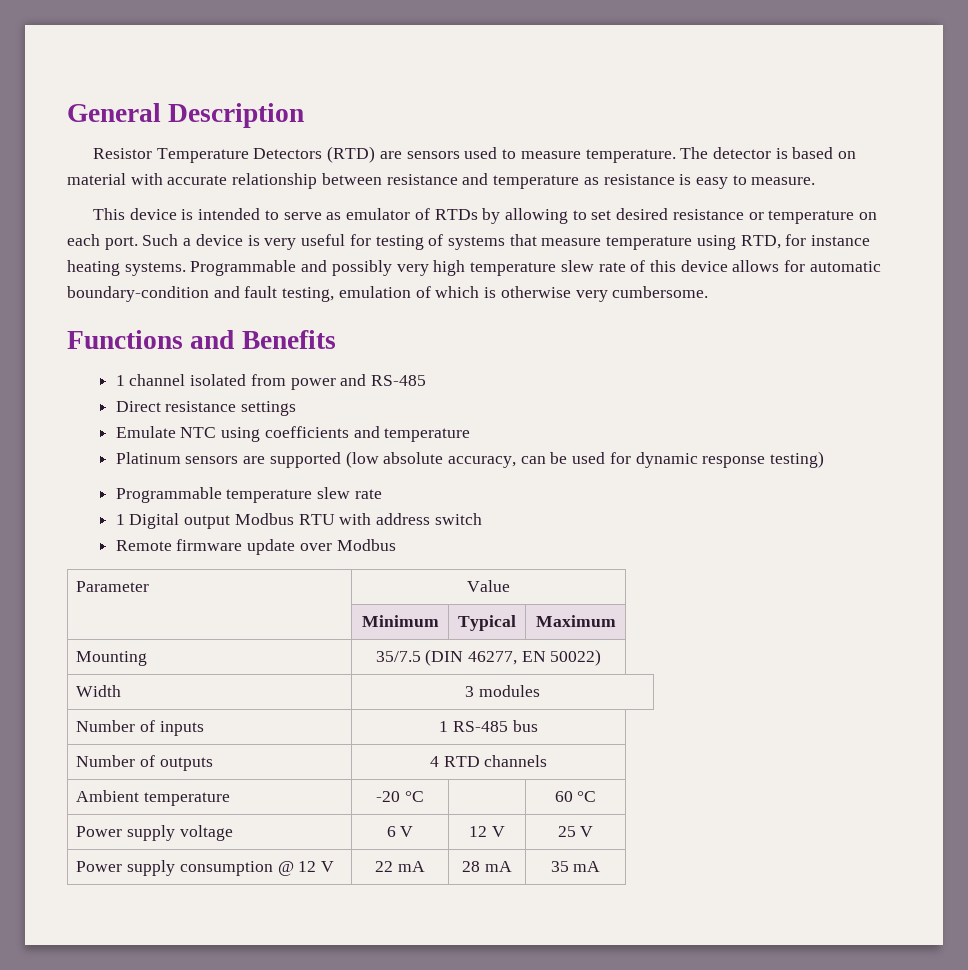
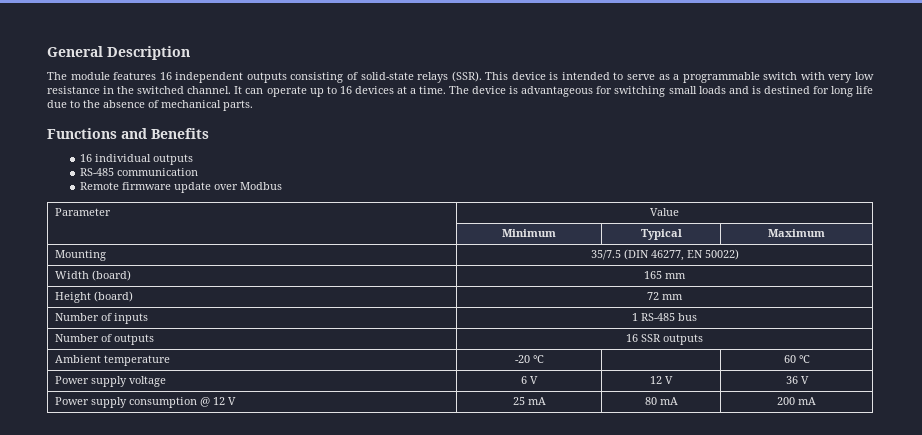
- Resistor Temperature Detectors (RTD) are sensors used to measure temperature. The detector is based on material with accurate relationship between resistance and temperature as resistance is easy to measure.
- This device is intended to serve as emulator of RTDs by allowing to set desired resistance or temperature on each port. Such a device is very useful for testing of systems that measure temperature using RTD, for instance heating systems. Programmable and possibly very high temperature slew rate of this device allows for automatic boundary-condition and fault testing, emulation of which is otherwise very cumbersome.
+ The module features 16 independent outputs consisting of solid-state relays (SSR). This device is intended to serve as a programmable switch with very low resistance in the switched channel. It can operate up to 16 devices at a time. The device is advantageous for switching small loads and is destined for long life due to the absence of mechanical parts.
  Functions and Benefits
- 1 channel isolated from power and RS-485
- Direct resistance settings
- Emulate NTC using coefficients and temperature
- Platinum sensors are supported (low absolute accuracy, can be used for dynamic response testing)
- Programmable temperature slew rate
- 1 Digital output Modbus RTU with address switch
+ 16 individual outputs
+ RS-485 communication
- Width | 3 modules
+ Width (board) | 165 mm
+ Height (board) | 72 mm
- Number of outputs | 4 RTD channels
+ Number of outputs | 16 SSR outputs
- Power supply voltage | 6 V | 12 V | 25 V
+ Power supply voltage | 6 V | 12 V | 36 V
- Power supply consumption @ 12 V | 22 mA | 28 mA | 35 mA
+ Power supply consumption @ 12 V | 25 mA | 80 mA | 200 mA

